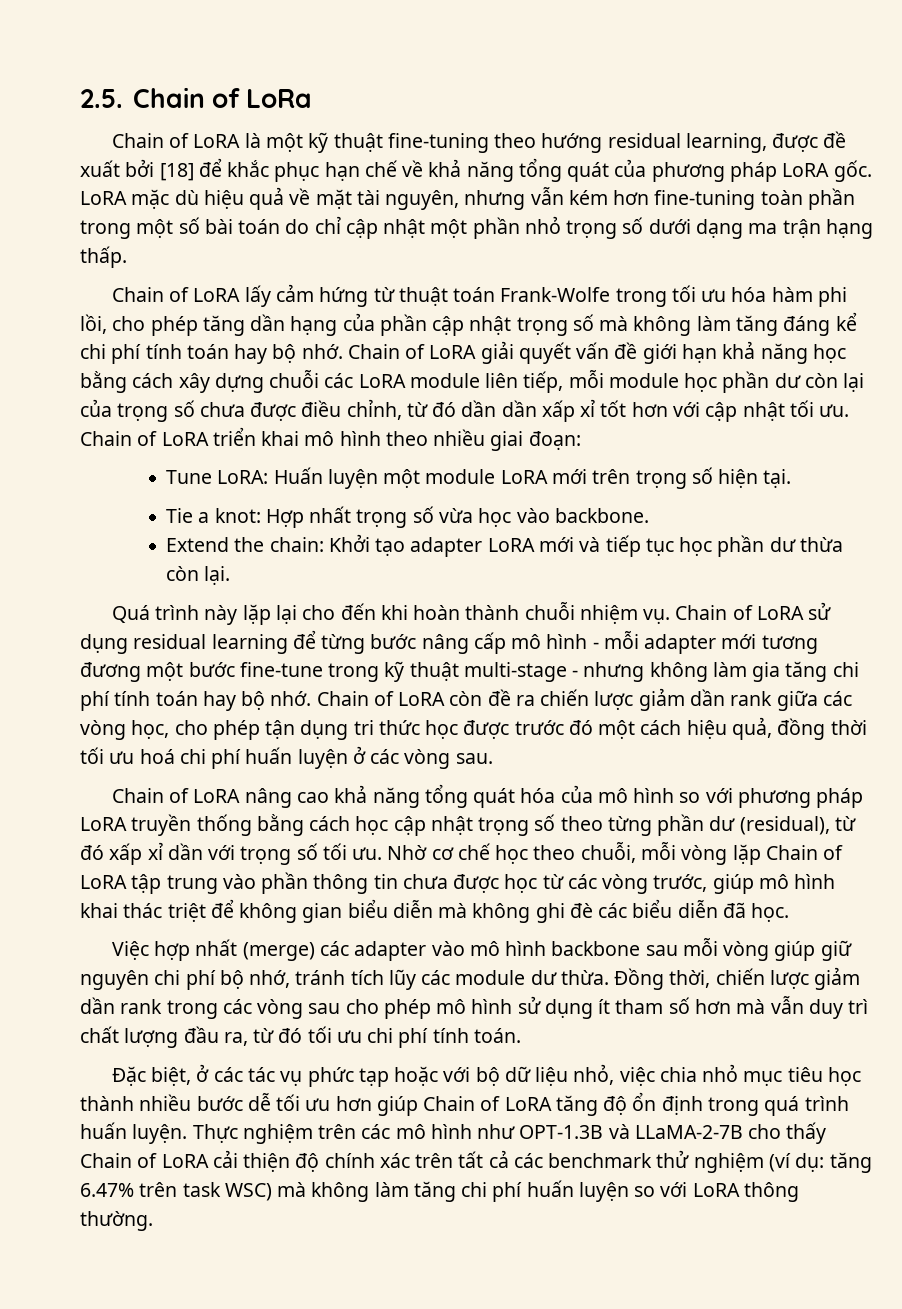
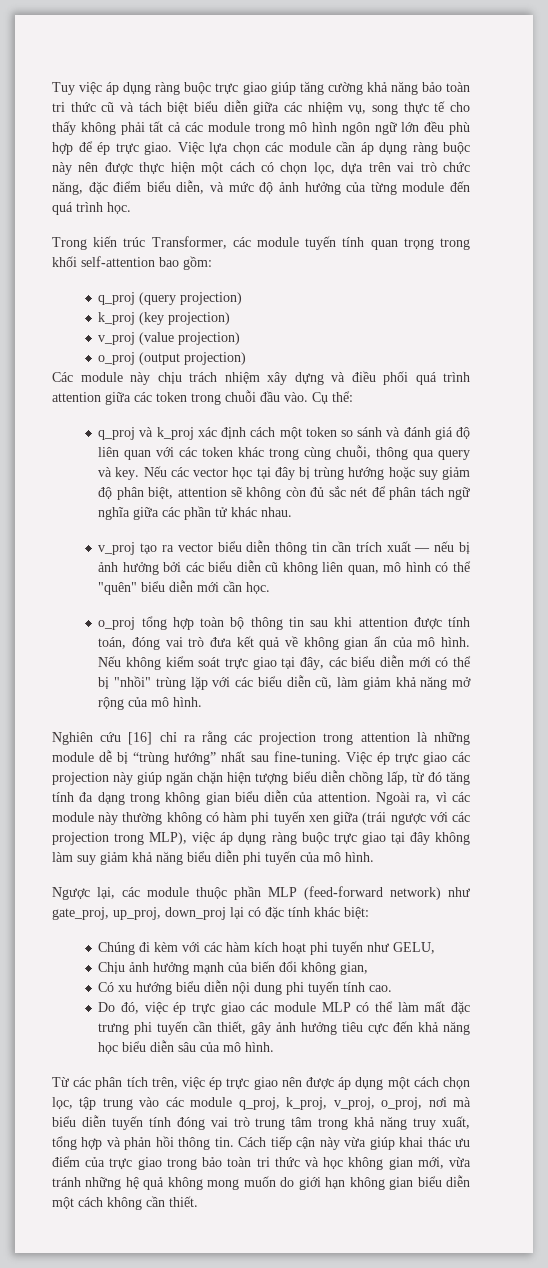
- 2.5. Chain of LoRa
- Chain of LoRA là một kỹ thuật fine-tuning theo hướng residual learning, được đề xuất bởi [18] để khắc phục hạn chế về khả năng tổng quát của phương pháp LoRA gốc. LoRA mặc dù hiệu quả về mặt tài nguyên, nhưng vẫn kém hơn fine-tuning toàn phần trong một số bài toán do chỉ cập nhật một phần nhỏ trọng số dưới dạng ma trận hạng thấp.
- Chain of LoRA lấy cảm hứng từ thuật toán Frank-Wolfe trong tối ưu hóa hàm phi lồi, cho phép tăng dần hạng của phần cập nhật trọng số mà không làm tăng đáng kể chi phí tính toán hay bộ nhớ. Chain of LoRA giải quyết vấn đề giới hạn khả năng học bằng cách xây dựng chuỗi các LoRA module liên tiếp, mỗi module học phần dư còn lại của trọng số chưa được điều chỉnh, từ đó dần dần xấp xỉ tốt hơn với cập nhật tối ưu. Chain of LoRA triển khai mô hình theo nhiều giai đoạn:
- Tune LoRA: Huấn luyện một module LoRA mới trên trọng số hiện tại.
- Tie a knot: Hợp nhất trọng số vừa học vào backbone.
- Extend the chain: Khởi tạo adapter LoRA mới và tiếp tục học phần dư thừa còn lại.
- Quá trình này lặp lại cho đến khi hoàn thành chuỗi nhiệm vụ. Chain of LoRA sử dụng residual learning để từng bước nâng cấp mô hình - mỗi adapter mới tương đương một bước fine-tune trong kỹ thuật multi-stage - nhưng không làm gia tăng chi phí tính toán hay bộ nhớ. Chain of LoRA còn đề ra chiến lược giảm dần rank giữa các vòng học, cho phép tận dụng tri thức học được trước đó một cách hiệu quả, đồng thời tối ưu hoá chi phí huấn luyện ở các vòng sau.
- Chain of LoRA nâng cao khả năng tổng quát hóa của mô hình so với phương pháp LoRA truyền thống bằng cách học cập nhật trọng số theo từng phần dư (residual), từ đó xấp xỉ dần với trọng số tối ưu. Nhờ cơ chế học theo chuỗi, mỗi vòng lặp Chain of LoRA tập trung vào phần thông tin chưa được học từ các vòng trước, giúp mô hình khai thác triệt để không gian biểu diễn mà không ghi đè các biểu diễn đã học.
- Việc hợp nhất (merge) các adapter vào mô hình backbone sau mỗi vòng giúp giữ nguyên chi phí bộ nhớ, tránh tích lũy các module dư thừa. Đồng thời, chiến lược giảm dần rank trong các vòng sau cho phép mô hình sử dụng ít tham số hơn mà vẫn duy trì chất lượng đầu ra, từ đó tối ưu chi phí tính toán.
- Đặc biệt, ở các tác vụ phức tạp hoặc với bộ dữ liệu nhỏ, việc chia nhỏ mục tiêu học thành nhiều bước dễ tối ưu hơn giúp Chain of LoRA tăng độ ổn định trong quá trình huấn luyện. Thực nghiệm trên các mô hình như OPT-1.3B và LLaMA-2-7B cho thấy Chain of LoRA cải thiện độ chính xác trên tất cả các benchmark thử nghiệm (ví dụ: tăng 6.47% trên task WSC) mà không làm tăng chi phí huấn luyện so với LoRA thông thường.
+ Tuy việc áp dụng ràng buộc trực giao giúp tăng cường khả năng bảo toàn tri thức cũ và tách biệt biểu diễn giữa các nhiệm vụ, song thực tế cho thấy không phải tất cả các module trong mô hình ngôn ngữ lớn đều phù hợp để ép trực giao. Việc lựa chọn các module cần áp dụng ràng buộc này nên được thực hiện một cách có chọn lọc, dựa trên vai trò chức năng, đặc điểm biểu diễn, và mức độ ảnh hưởng của từng module đến quá trình học.
+ Trong kiến trúc Transformer, các module tuyến tính quan trọng trong khối self-attention bao gồm:
+ q_proj (query projection)
+ k_proj (key projection)
+ v_proj (value projection)
+ o_proj (output projection)
+ Các module này chịu trách nhiệm xây dựng và điều phối quá trình attention giữa các token trong chuỗi đầu vào. Cụ thể:
+ q_proj và k_proj xác định cách một token so sánh và đánh giá độ liên quan với các token khác trong cùng chuỗi, thông qua query và key. Nếu các vector học tại đây bị trùng hướng hoặc suy giảm độ phân biệt, attention sẽ không còn đủ sắc nét để phân tách ngữ nghĩa giữa các phần tử khác nhau.
+ v_proj tạo ra vector biểu diễn thông tin cần trích xuất — nếu bị ảnh hưởng bởi các biểu diễn cũ không liên quan, mô hình có thể "quên" biểu diễn mới cần học.
+ o_proj tổng hợp toàn bộ thông tin sau khi attention được tính toán, đóng vai trò đưa kết quả về không gian ẩn của mô hình. Nếu không kiểm soát trực giao tại đây, các biểu diễn mới có thể bị "nhồi" trùng lặp với các biểu diễn cũ, làm giảm khả năng mở rộng của mô hình.
+ Nghiên cứu [16] chỉ ra rằng các projection trong attention là những module dễ bị “trùng hướng” nhất sau fine-tuning. Việc ép trực giao các projection này giúp ngăn chặn hiện tượng biểu diễn chồng lấp, từ đó tăng tính đa dạng trong không gian biểu diễn của attention. Ngoài ra, vì các module này thường không có hàm phi tuyến xen giữa (trái ngược với các projection trong MLP), việc áp dụng ràng buộc trực giao tại đây không làm suy giảm khả năng biểu diễn phi tuyến của mô hình.
+ Ngược lại, các module thuộc phần MLP (feed-forward network) như gate_proj, up_proj, down_proj lại có đặc tính khác biệt:
+ Chúng đi kèm với các hàm kích hoạt phi tuyến như GELU,
+ Chịu ảnh hưởng mạnh của biến đổi không gian,
+ Có xu hướng biểu diễn nội dung phi tuyến tính cao.
+ Do đó, việc ép trực giao các module MLP có thể làm mất đặc trưng phi tuyến cần thiết, gây ảnh hưởng tiêu cực đến khả năng học biểu diễn sâu của mô hình.
+ Từ các phân tích trên, việc ép trực giao nên được áp dụng một cách chọn lọc, tập trung vào các module q_proj, k_proj, v_proj, o_proj, nơi mà biểu diễn tuyến tính đóng vai trò trung tâm trong khả năng truy xuất, tổng hợp và phản hồi thông tin. Cách tiếp cận này vừa giúp khai thác ưu điểm của trực giao trong bảo toàn tri thức và học không gian mới, vừa tránh những hệ quả không mong muốn do giới hạn không gian biểu diễn một cách không cần thiết.

